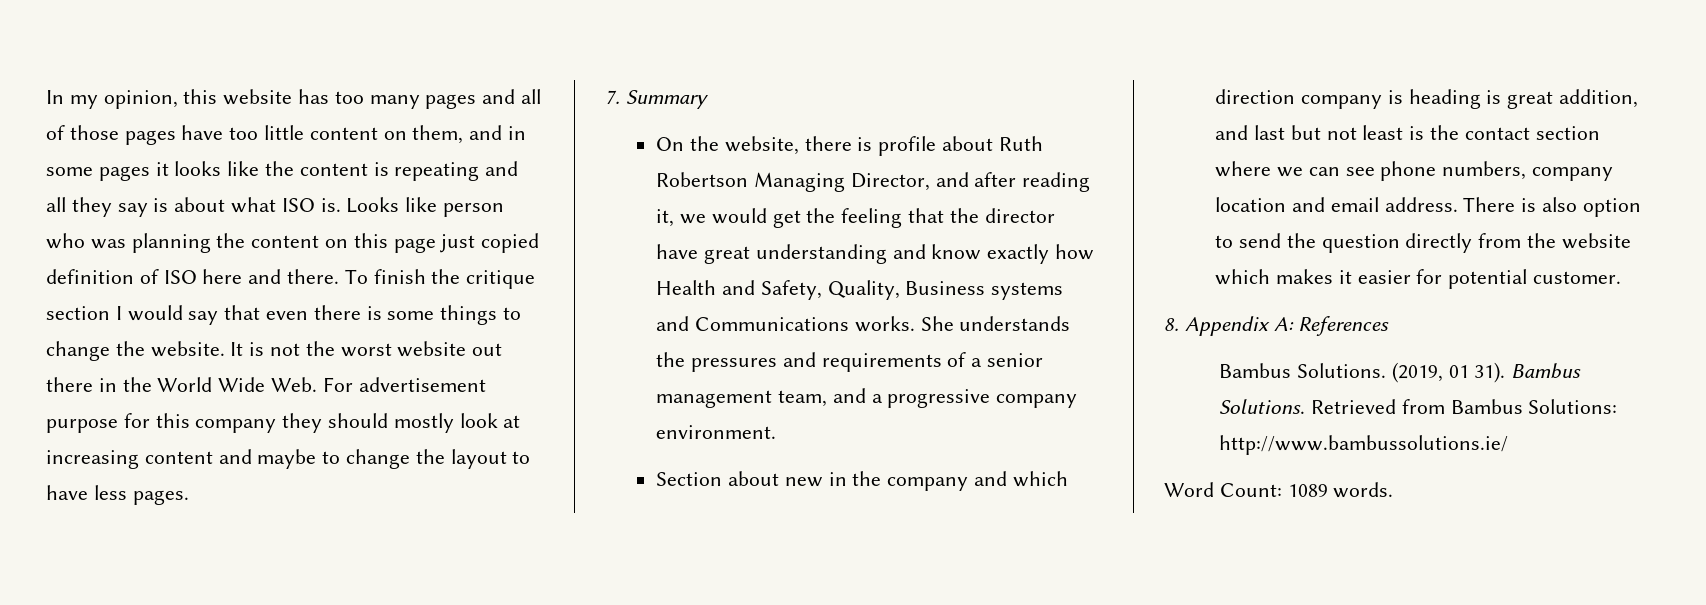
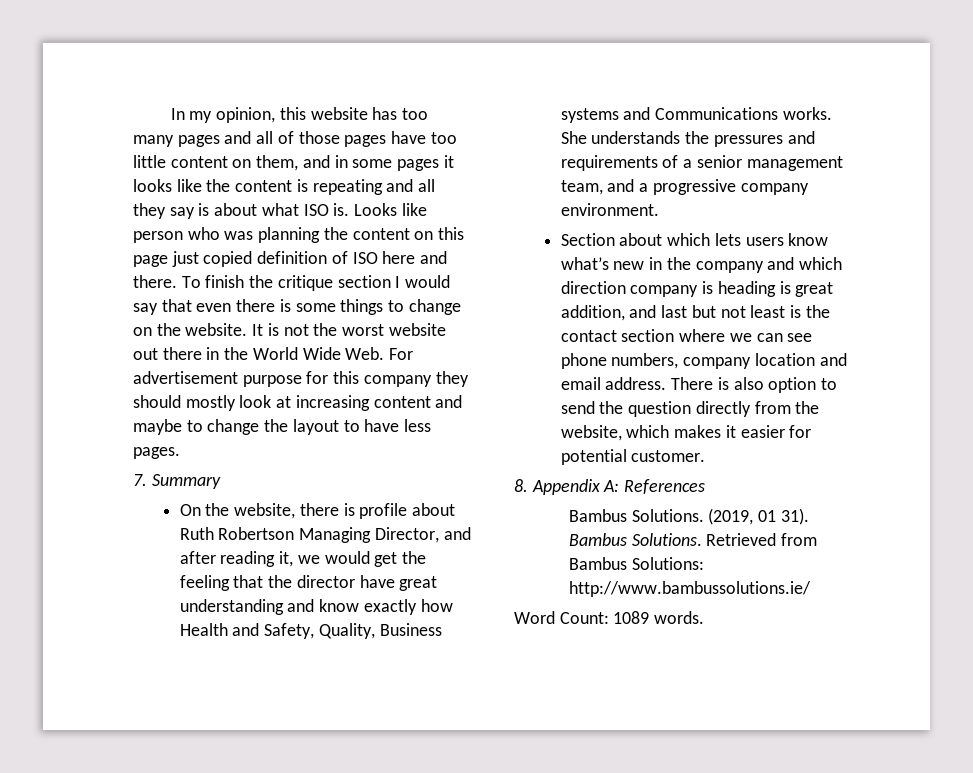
- To finish the critique section I would say that even there is some things to change the website.
+ To finish the critique section I would say that even there is some things to change on the website.
- Section about new in the company and which direction company is heading is great addition, and last but not least is the contact section where we can see phone numbers, company location and email address.
+ Section about which lets users know what’s new in the company and which direction company is heading is great addition, and last but not least is the contact section where we can see phone numbers, company location and email address.
- There is also option to send the question directly from the website which makes it easier for potential customer.
+ There is also option to send the question directly from the website, which makes it easier for potential customer.

